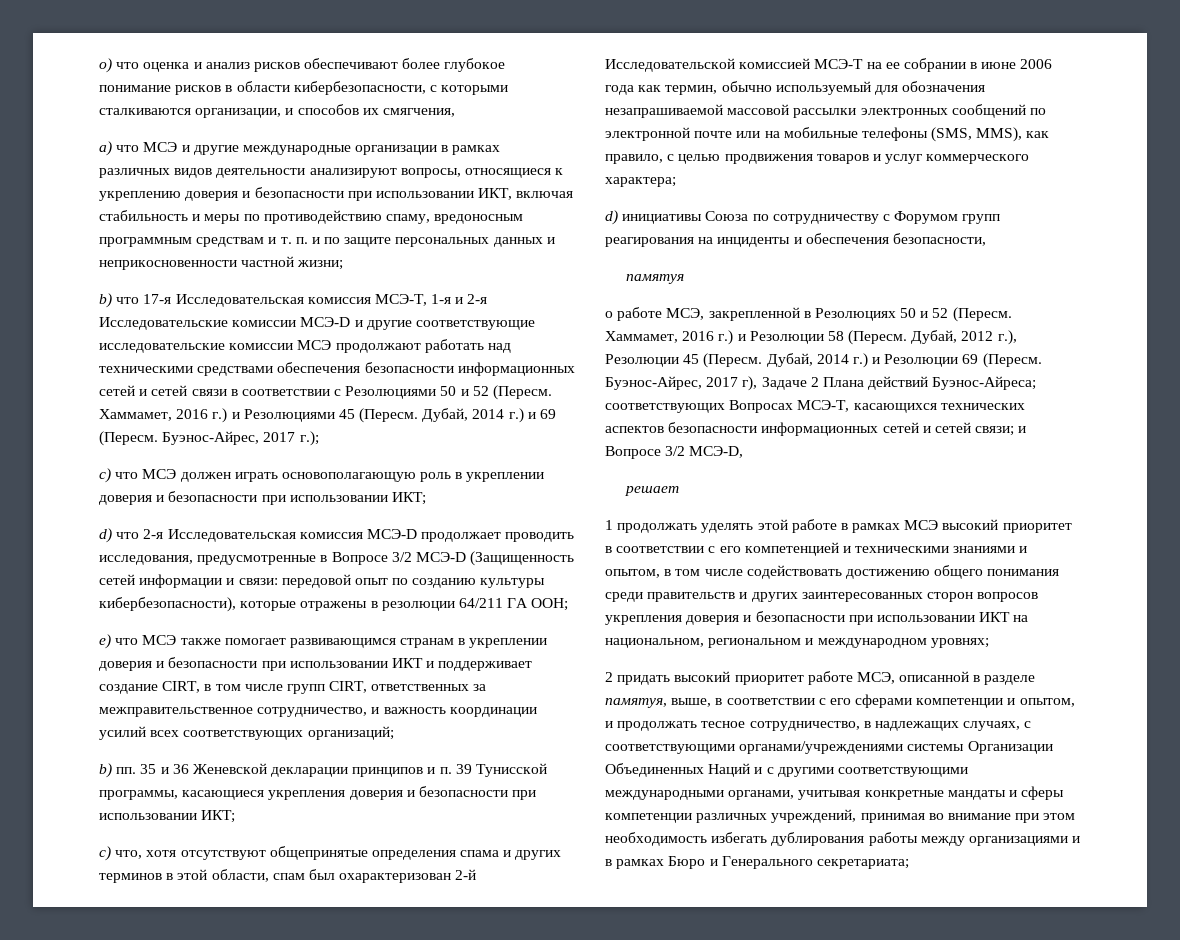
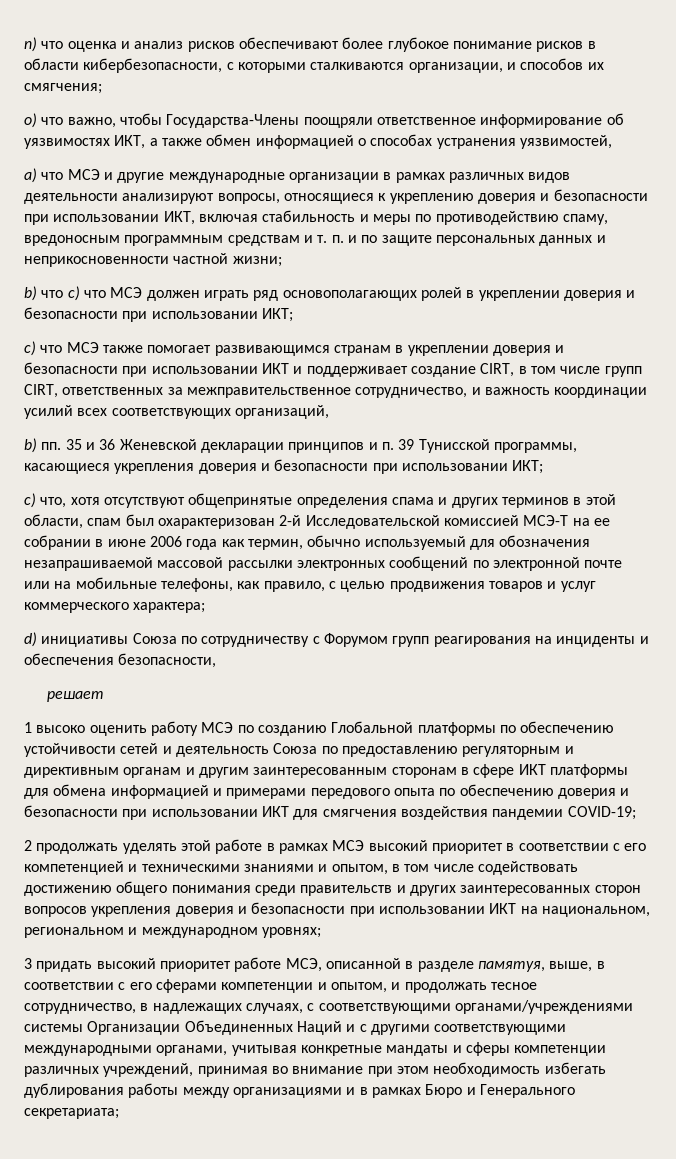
- o) что оценка и анализ рисков обеспечивают более глубокое понимание рисков в области кибербезопасности, с которыми сталкиваются организации, и способов их смягчения,
+ n) что оценка и анализ рисков обеспечивают более глубокое понимание рисков в области кибербезопасности, с которыми сталкиваются организации, и способов их смягчения;
+ o) что важно, чтобы Государства-Члены поощряли ответственное информирование об уязвимостях ИКТ, а также обмен информацией о способах устранения уязвимостей,
- b) что 17-я Исследовательская комиссия МСЭ-Т, 1-я и 2-я Исследовательские комиссии МСЭ-D и другие соответствующие исследовательские комиссии МСЭ продолжают работать над техническими средствами обеспечения безопасности информационных сетей и сетей связи в соответствии с Резолюциями 50 и 52 (Пересм. Хаммамет, 2016 г.) и Резолюциями 45 (Пересм. Дубай, 2014 г.) и 69 (Пересм. Буэнос-Айрес, 2017 г.);
- с) что МСЭ должен играть основополагающую роль в укреплении доверия и безопасности при использовании ИКТ;
+ b) что с) что МСЭ должен играть ряд основополагающих ролей в укреплении доверия и безопасности при использовании ИКТ;
- d) что 2-я Исследовательская комиссия МСЭ-D продолжает проводить исследования, предусмотренные в Вопросе 3/2 МСЭ-D (Защищенность сетей информации и связи: передовой опыт по созданию культуры кибербезопасности), которые отражены в резолюции 64/211 ГА ООН;
- e) что МСЭ также помогает развивающимся странам в укреплении доверия и безопасности при использовании ИКТ и поддерживает создание CIRT, в том числе групп CIRT, ответственных за межправительственное сотрудничество, и важность координации усилий всех соответствующих организаций;
+ с) что МСЭ также помогает развивающимся странам в укреплении доверия и безопасности при использовании ИКТ и поддерживает создание CIRT, в том числе групп CIRT, ответственных за межправительственное сотрудничество, и важность координации усилий всех соответствующих организаций,
- с) что, хотя отсутствуют общепринятые определения спама и других терминов в этой области, спам был охарактеризован 2-й Исследовательской комиссией МСЭ-Т на ее собрании в июне 2006 года как термин, обычно используемый для обозначения незапрашиваемой массовой рассылки электронных сообщений по электронной почте или на мобильные телефоны (SMS, MMS), как правило, с целью продвижения товаров и услуг коммерческого характера;
+ с) что, хотя отсутствуют общепринятые определения спама и других терминов в этой области, спам был охарактеризован 2-й Исследовательской комиссией МСЭ-Т на ее собрании в июне 2006 года как термин, обычно используемый для обозначения незапрашиваемой массовой рассылки электронных сообщений по электронной почте или на мобильные телефоны, как правило, с целью продвижения товаров и услуг коммерческого характера;
- памятуя
- о работе МСЭ, закрепленной в Резолюциях 50 и 52 (Пересм. Хаммамет, 2016 г.) и Резолюции 58 (Пересм. Дубай, 2012 г.), Резолюции 45 (Пересм. Дубай, 2014 г.) и Резолюции 69 (Пересм. Буэнос-Айрес, 2017 г), Задаче 2 Плана действий Буэнос-Айреса; соответствующих Вопросах МСЭ-Т, касающихся технических аспектов безопасности информационных сетей и сетей связи; и Вопросе 3/2 МСЭ-D,
  решает
- 1 продолжать уделять этой работе в рамках МСЭ высокий приоритет в соответствии с его компетенцией и техническими знаниями и опытом, в том числе содействовать достижению общего понимания среди правительств и других заинтересованных сторон вопросов укрепления доверия и безопасности при использовании ИКТ на национальном, региональном и международном уровнях;
+ 1 высоко оценить работу МСЭ по созданию Глобальной платформы по обеспечению устойчивости сетей и деятельность Союза по предоставлению регуляторным и директивным органам и другим заинтересованным сторонам в сфере ИКТ платформы для обмена информацией и примерами передового опыта по обеспечению доверия и безопасности при использовании ИКТ для смягчения воздействия пандемии COVID-19;
+ 2 продолжать уделять этой работе в рамках МСЭ высокий приоритет в соответствии с его компетенцией и техническими знаниями и опытом, в том числе содействовать достижению общего понимания среди правительств и других заинтересованных сторон вопросов укрепления доверия и безопасности при использовании ИКТ на национальном, региональном и международном уровнях;
- 2 придать высокий приоритет работе МСЭ, описанной в разделе памятуя, выше, в соответствии с его сферами компетенции и опытом, и продолжать тесное сотрудничество, в надлежащих случаях, с соответствующими органами/учреждениями системы Организации Объединенных Наций и с другими соответствующими международными органами, учитывая конкретные мандаты и сферы компетенции различных учреждений, принимая во внимание при этом необходимость избегать дублирования работы между организациями и в рамках Бюро и Генерального секретариата;
+ 3 придать высокий приоритет работе МСЭ, описанной в разделе памятуя, выше, в соответствии с его сферами компетенции и опытом, и продолжать тесное сотрудничество, в надлежащих случаях, с соответствующими органами/учреждениями системы Организации Объединенных Наций и с другими соответствующими международными органами, учитывая конкретные мандаты и сферы компетенции различных учреждений, принимая во внимание при этом необходимость избегать дублирования работы между организациями и в рамках Бюро и Генерального секретариата;

